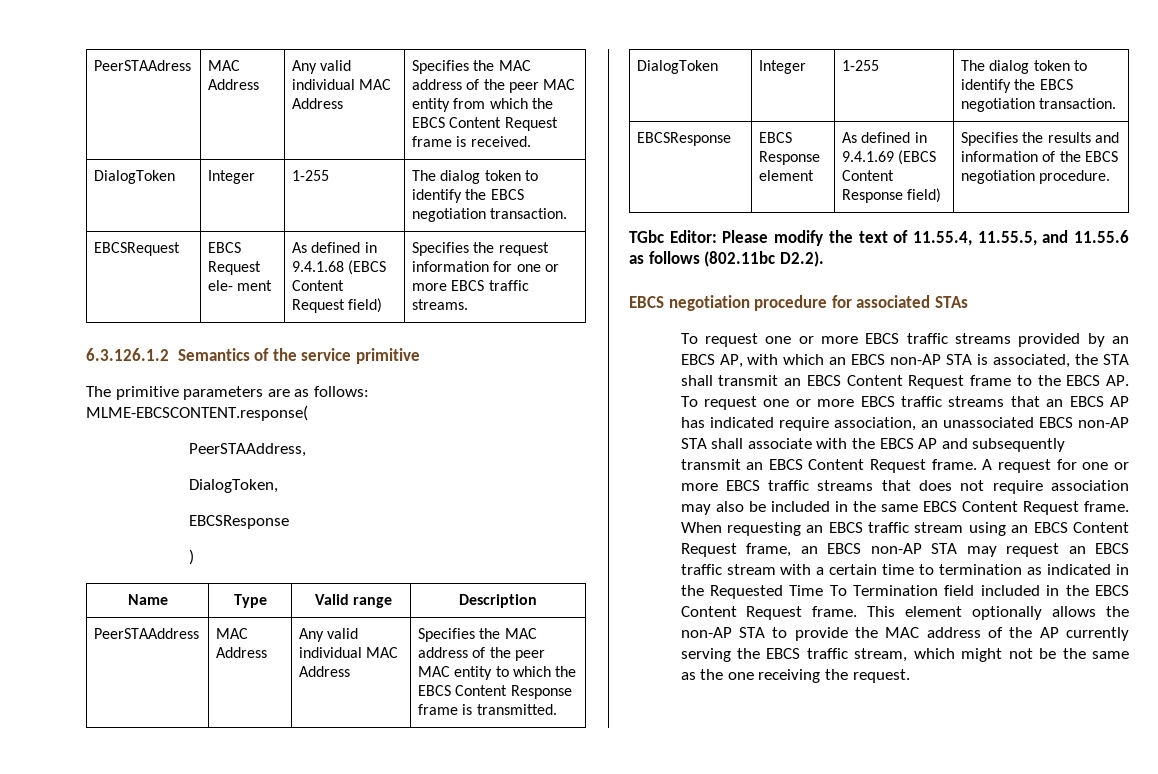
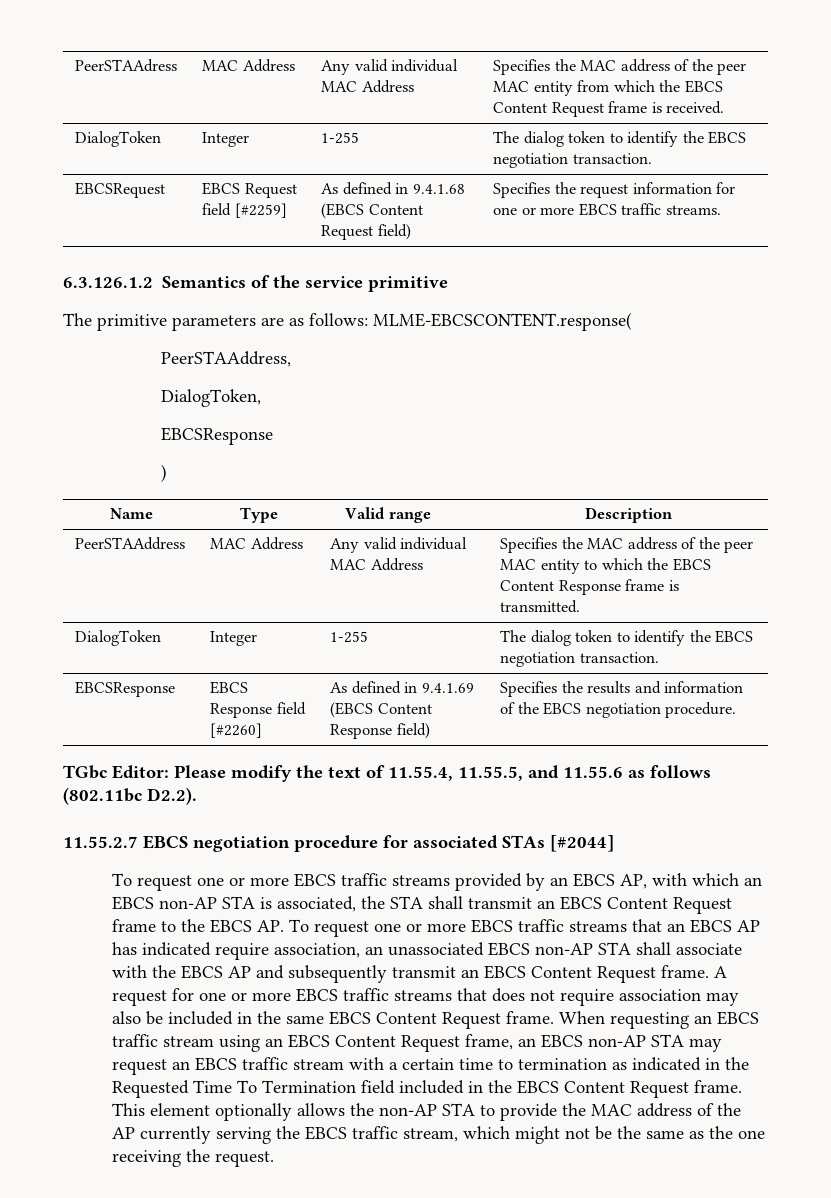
- EBCSRequest | EBCS Request ele- ment | As defined in 9.4.1.68 (EBCS Content Request field) | Specifies the request information for one or more EBCS traffic streams.
+ EBCSRequest | EBCS Request field [#2259] | As defined in 9.4.1.68 (EBCS Content Request field) | Specifies the request information for one or more EBCS traffic streams.
- EBCSResponse | EBCS Response element | As defined in 9.4.1.69 (EBCS Content Response field) | Specifies the results and information of the EBCS negotiation procedure.
+ EBCSResponse | EBCS Response field [#2260] | As defined in 9.4.1.69 (EBCS Content Response field) | Specifies the results and information of the EBCS negotiation procedure.
- EBCS negotiation procedure for associated STAs
+ 11.55.2.7 EBCS negotiation procedure for associated STAs [#2044]

